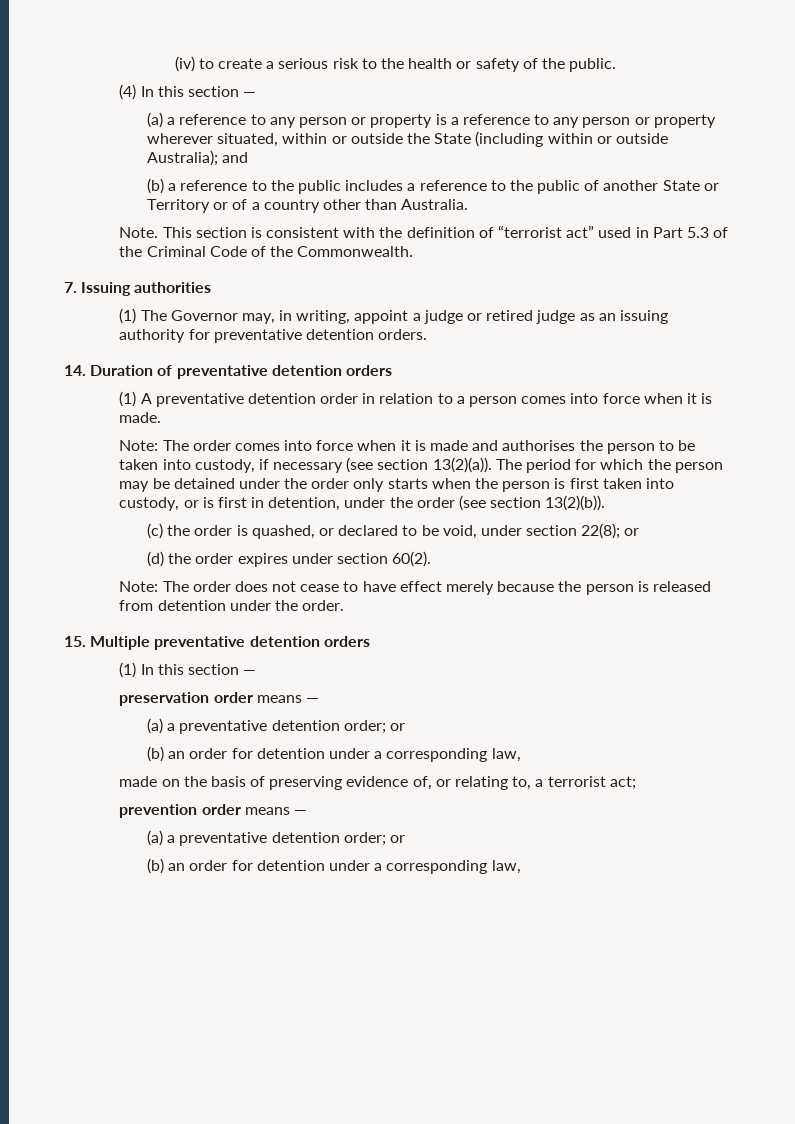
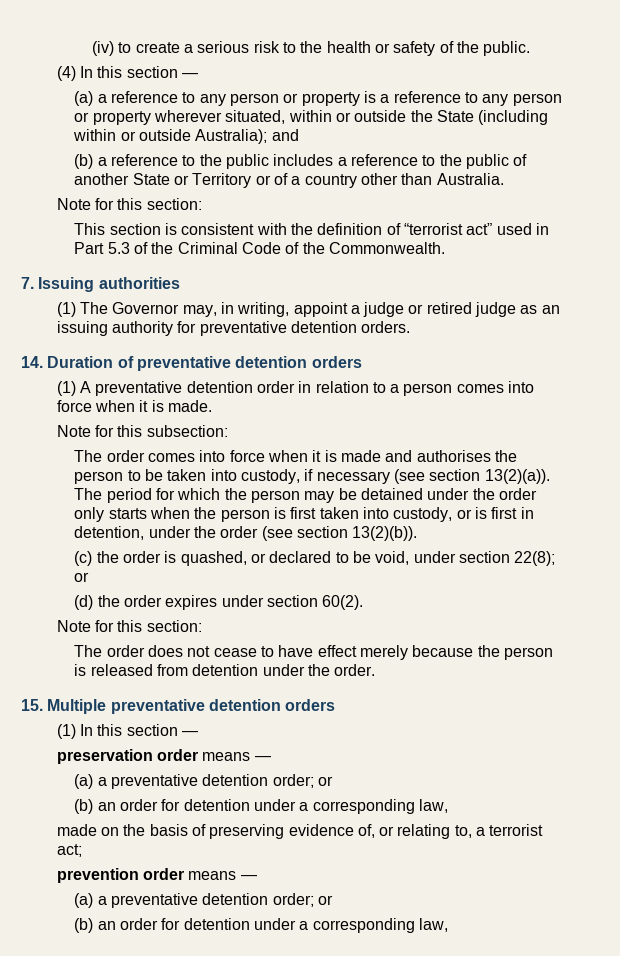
  (b) a reference to the public includes a reference to the public of another State or Territory or of a country other than Australia.
- Note. This section is consistent with the definition of “terrorist act” used in Part 5.3 of the Criminal Code of the Commonwealth.
+ Note for this section:
+ This section is consistent with the definition of “terrorist act” used in Part 5.3 of the Criminal Code of the Commonwealth.
- Note: The order comes into force when it is made and authorises the person to be taken into custody, if necessary (see section 13(2)(a)).
+ Note for this subsection:
+ The order comes into force when it is made and authorises the person to be taken into custody, if necessary (see section 13(2)(a)).
  (d) the order expires under section 60(2).
- Note: The order does not cease to have effect merely because the person is released from detention under the order.
+ Note for this section:
+ The order does not cease to have effect merely because the person is released from detention under the order.

